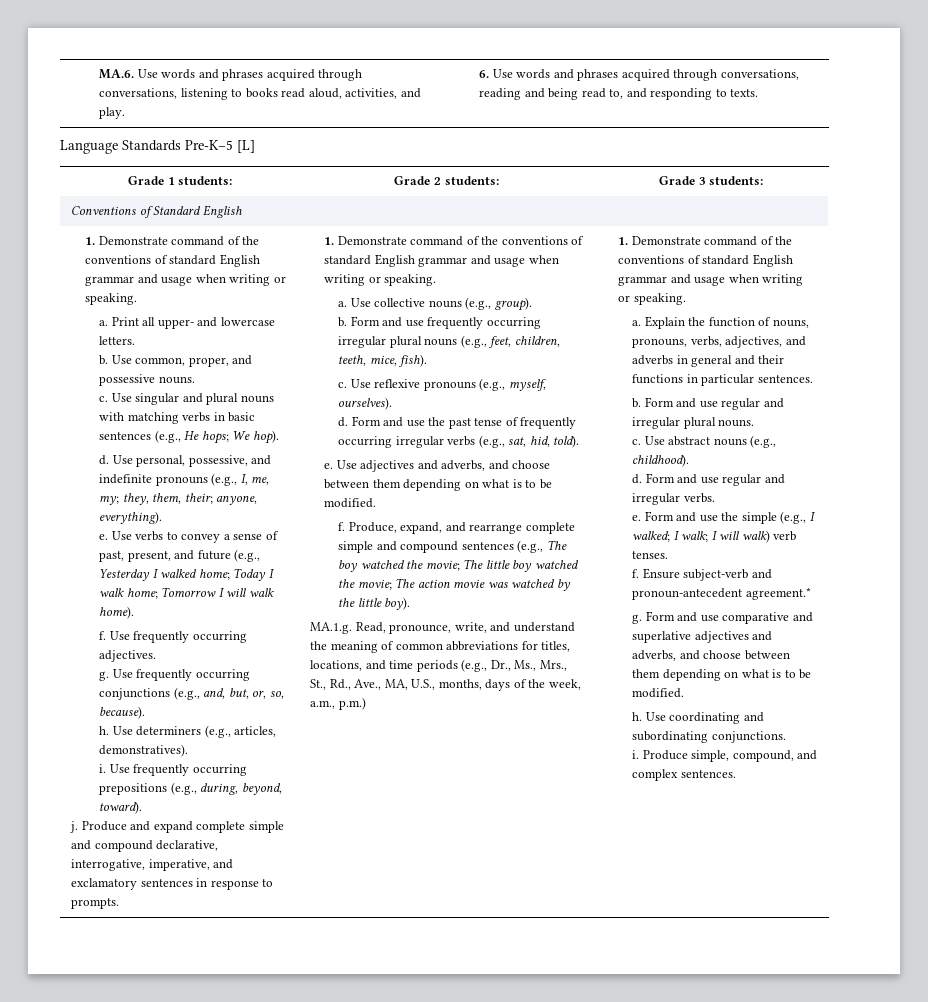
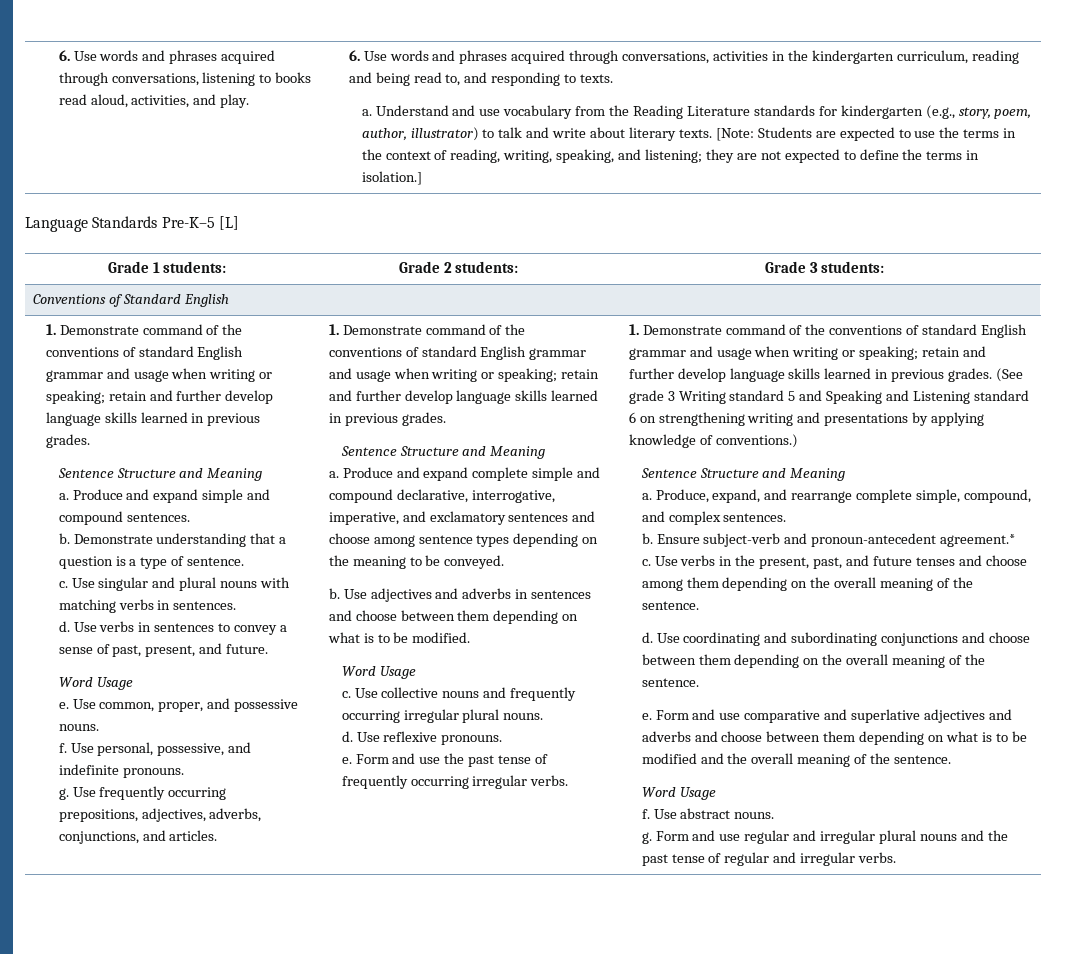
- MA.6. Use words and phrases acquired through conversations, listening to books read aloud, activities, and play.
+ 6. Use words and phrases acquired through conversations, listening to books read aloud, activities, and play.
- 6. Use words and phrases acquired through conversations, reading and being read to, and responding to texts.
+ 6. Use words and phrases acquired through conversations, activities in the kindergarten curriculum, reading and being read to, and responding to texts.
+ a. Understand and use vocabulary from the Reading Literature standards for kindergarten (e.g., story, poem, author, illustrator) to talk and write about literary texts. [Note: Students are expected to use the terms in the context of reading, writing, speaking, and listening; they are not expected to define the terms in isolation.]
  Conventions of Standard English
- 1. Demonstrate command of the conventions of standard English grammar and usage when writing or speaking.
- a. Print all upper- and lowercase letters.
- b. Use common, proper, and possessive nouns.
+ 1. Demonstrate command of the conventions of standard English grammar and usage when writing or speaking; retain and further develop language skills learned in previous grades.
+ Sentence Structure and Meaning
+ a. Produce and expand simple and compound sentences.
+ b. Demonstrate understanding that a question is a type of sentence.
- Use singular and plural nouns with matching verbs in basic sentences (e.g., He hops; We hop).
- d. Use personal, possessive, and indefinite pronouns (e.g., I, me, my; they, them, their; anyone, everything).
- e. Use verbs to convey a sense of past, present, and future (e.g., Yesterday I walked home; Today I walk home; Tomorrow I will walk home).
- f. Use frequently occurring adjectives.
- g. Use frequently occurring conjunctions (e.g., and, but, or, so, because).
- h. Use determiners (e.g., articles, demonstratives).
- i. Use frequently occurring prepositions (e.g., during, beyond, toward).
- j. Produce and expand complete simple and compound declarative, interrogative, imperative, and exclamatory sentences in response to prompts. | 1. Demonstrate command of the conventions of standard English grammar and usage when writing or speaking.
- a. Use collective nouns (e.g., group).
- b. Form and use frequently occurring irregular plural nouns (e.g., feet, children, teeth, mice, fish).
- c. Use reflexive pronouns (e.g., myself, ourselves).
- d. Form and use the past tense of frequently occurring irregular verbs (e.g., sat, hid, told).
- e. Use adjectives and adverbs, and choose between them depending on what is to be modified.
- f. Produce, expand, and rearrange complete simple and compound sentences (e.g., The boy watched the movie; The little boy watched the movie; The action movie was watched by the little boy).
- MA.1.g. Read, pronounce, write, and understand the meaning of common abbreviations for titles, locations, and time periods (e.g., Dr., Ms., Mrs., St., Rd., Ave., MA, U.S., months, days of the week, a.m., p.m.) | 1. Demonstrate command of the conventions of standard English grammar and usage when writing or speaking.
- a. Explain the function of nouns, pronouns, verbs, adjectives, and adverbs in general and their functions in particular sentences.
- b. Form and use regular and irregular plural nouns.
- c. Use abstract nouns (e.g., childhood).
- d. Form and use regular and irregular verbs.
- e. Form and use the simple (e.g., I walked; I walk; I will walk) verb tenses.
- f.
+ Use singular and plural nouns with matching verbs in sentences.
+ d. Use verbs in sentences to convey a sense of past, present, and future.
+ Word Usage
+ e. Use common, proper, and possessive nouns.
+ f. Use personal, possessive, and indefinite pronouns.
+ g. Use frequently occurring prepositions, adjectives, adverbs, conjunctions, and articles. | 1. Demonstrate command of the conventions of standard English grammar and usage when writing or speaking; retain and further develop language skills learned in previous grades.
+ Sentence Structure and Meaning
+ a. Produce and expand complete simple and compound declarative, interrogative, imperative, and exclamatory sentences and choose among sentence types depending on the meaning to be conveyed.
+ b. Use adjectives and adverbs in sentences and choose between them depending on what is to be modified.
+ Word Usage
+ c. Use collective nouns and frequently occurring irregular plural nouns.
+ d. Use reflexive pronouns.
+ e. Form and use the past tense of frequently occurring irregular verbs. | 1. Demonstrate command of the conventions of standard English grammar and usage when writing or speaking; retain and further develop language skills learned in previous grades. (See grade 3 Writing standard 5 and Speaking and Listening standard 6 on strengthening writing and presentations by applying knowledge of conventions.)
+ Sentence Structure and Meaning
+ a. Produce, expand, and rearrange complete simple, compound, and complex sentences.
+ b.
  Ensure subject-verb and pronoun-antecedent agreement.*
- g.
+ c. Use verbs in the present, past, and future tenses and choose among them depending on the overall meaning of the sentence.
+ d. Use coordinating and subordinating conjunctions and choose between them depending on the overall meaning of the sentence.
+ e.
- Form and use comparative and superlative adjectives and adverbs, and choose between them depending on what is to be modified.
- h. Use coordinating and subordinating conjunctions.
- i. Produce simple, compound, and complex sentences.
+ Form and use comparative and superlative adjectives and adverbs and choose between them depending on what is to be modified and the overall meaning of the sentence.
+ Word Usage
+ f. Use abstract nouns.
+ g. Form and use regular and irregular plural nouns and the past tense of regular and irregular verbs.

